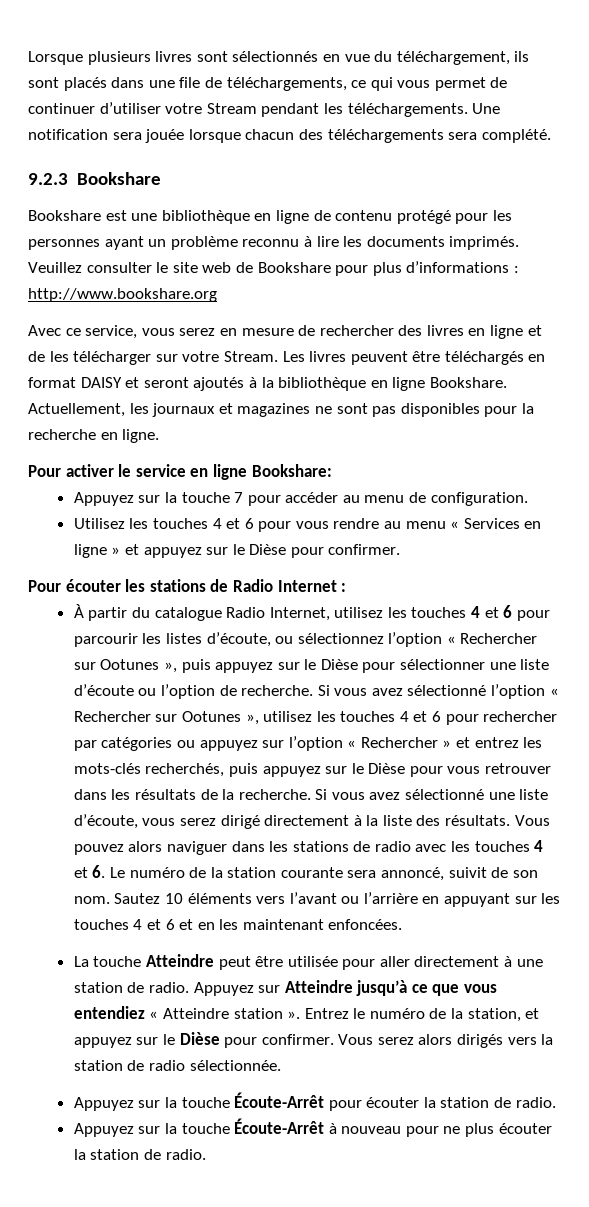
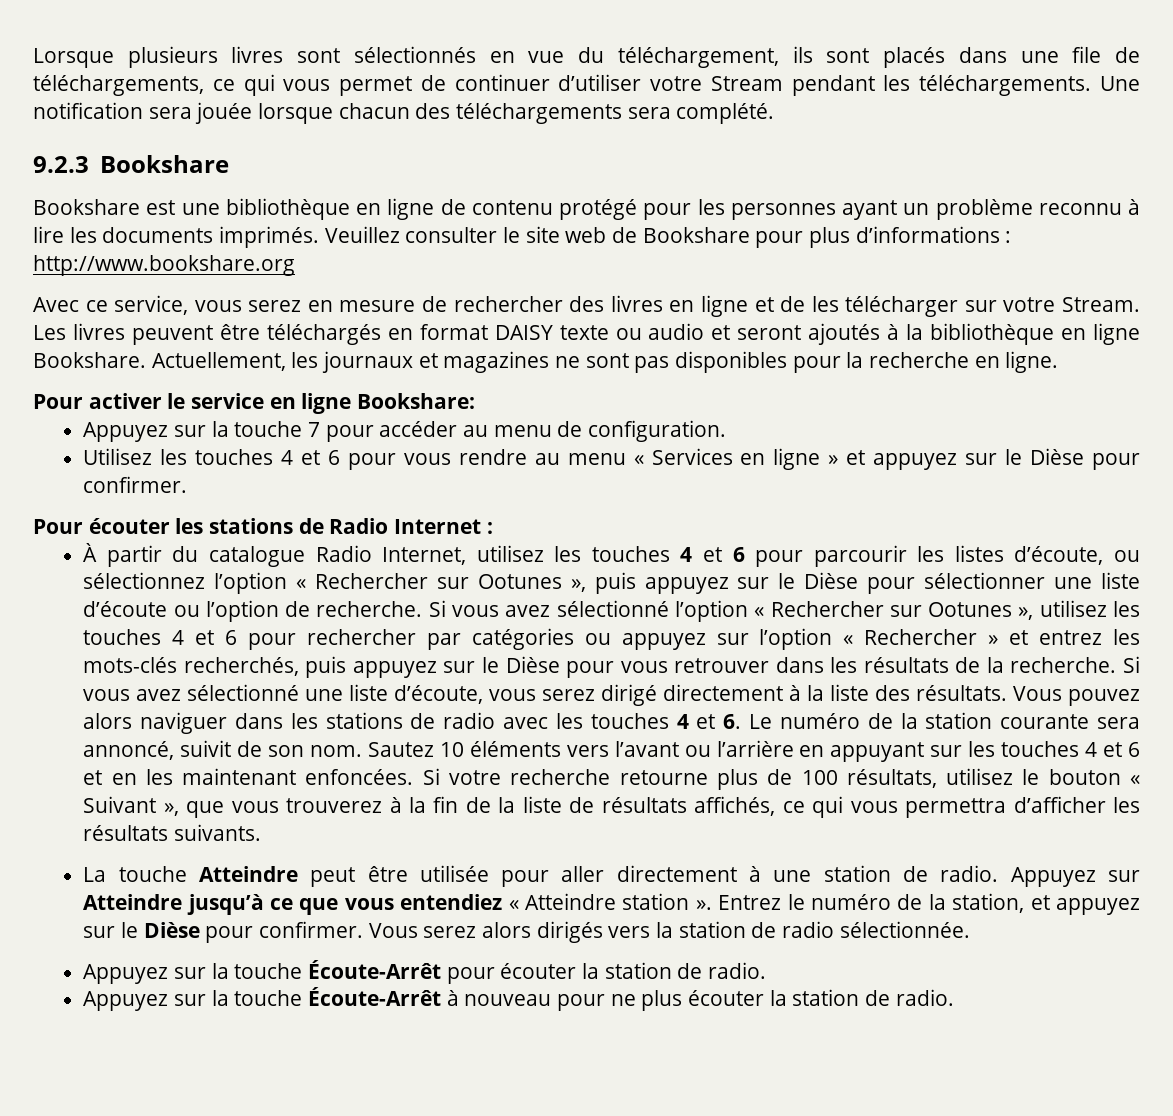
- Les livres peuvent être téléchargés en format DAISY et seront ajoutés à la bibliothèque en ligne Bookshare.
+ Les livres peuvent être téléchargés en format DAISY texte ou audio et seront ajoutés à la bibliothèque en ligne Bookshare.
+ Si votre recherche retourne plus de 100 résultats, utilisez le bouton « Suivant », que vous trouverez à la fin de la liste de résultats affichés, ce qui vous permettra d’afficher les résultats suivants.

